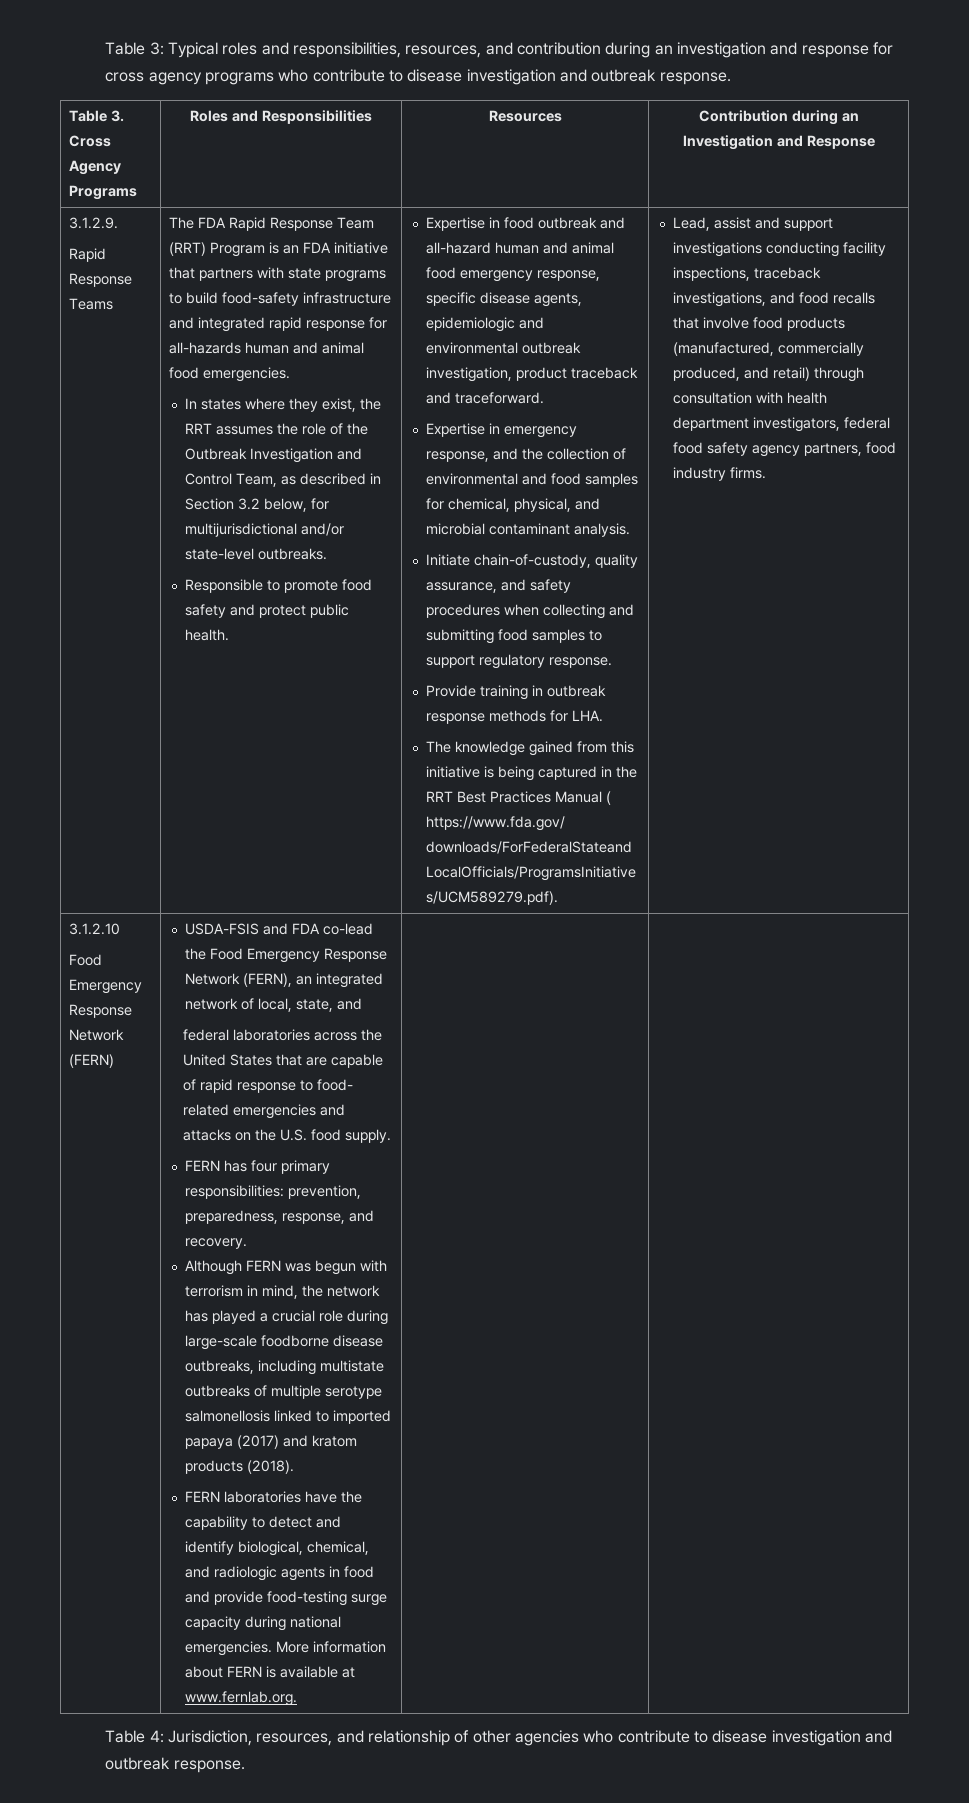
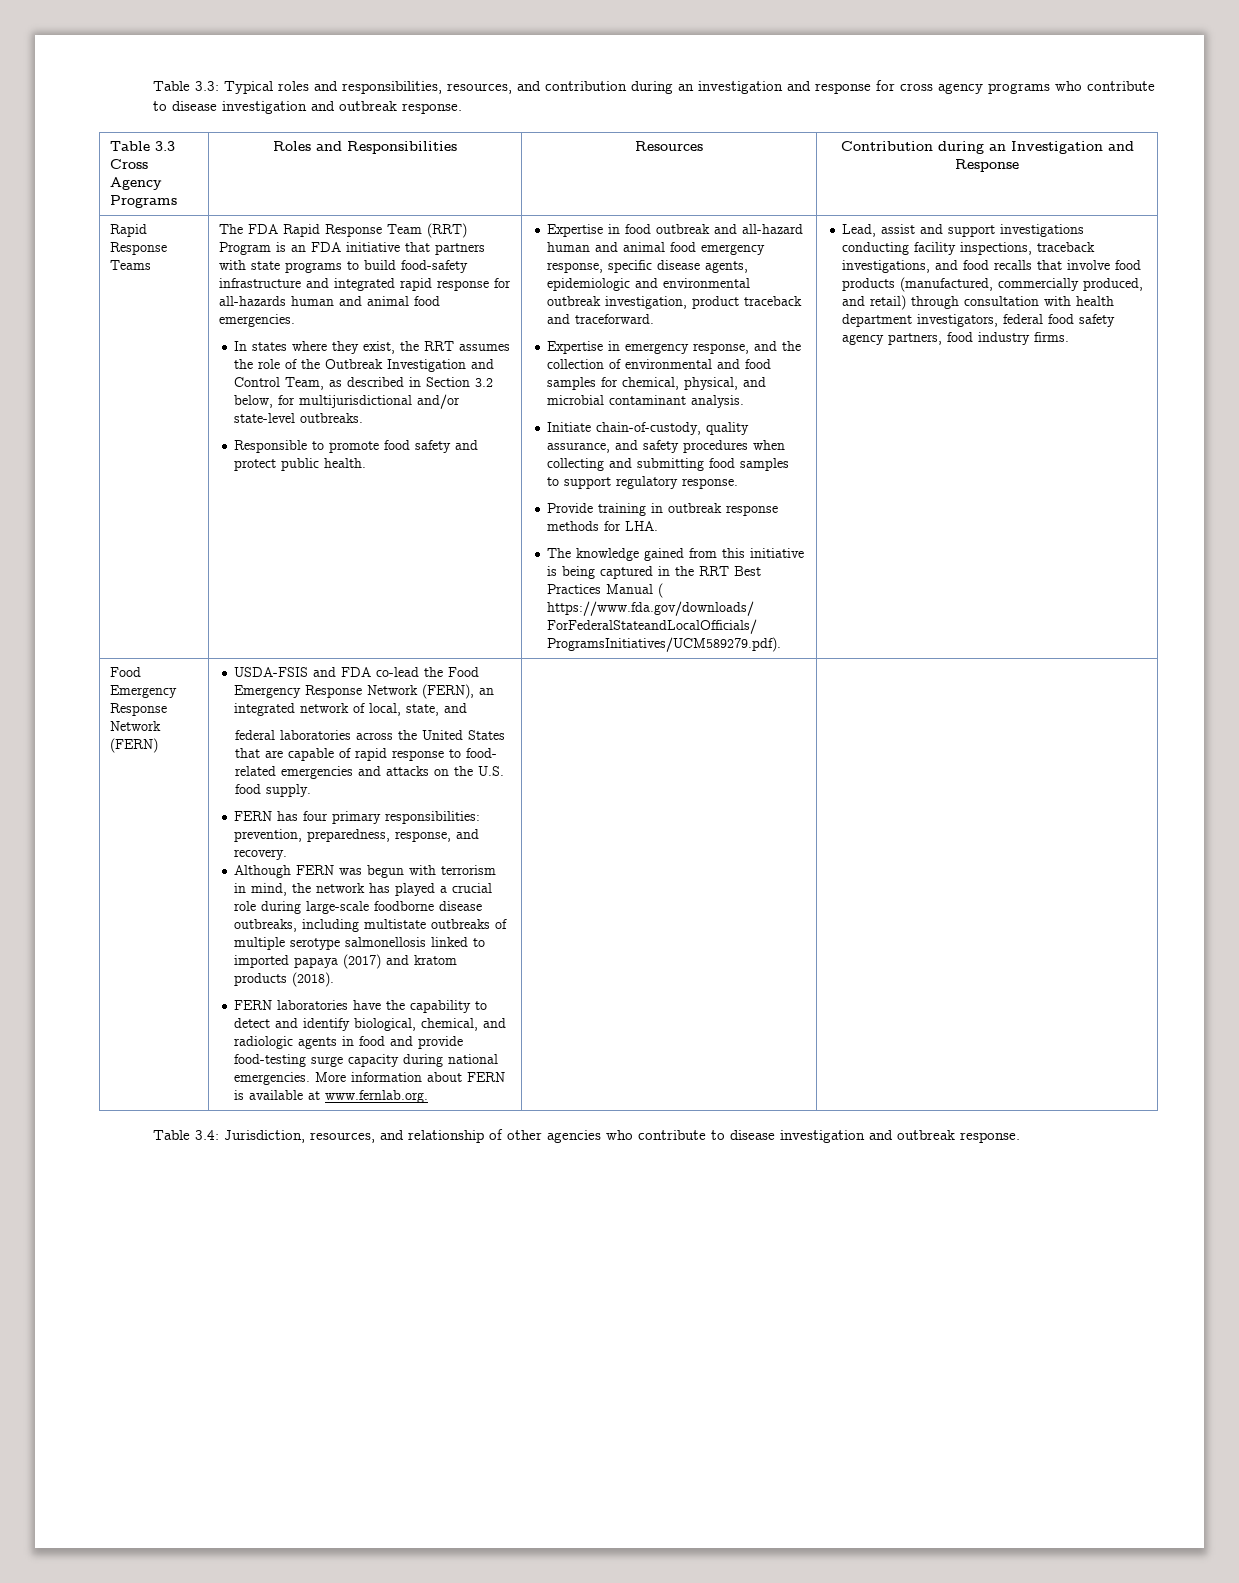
- Table 3: Typical roles and responsibilities, resources, and contribution during an investigation and response for cross agency programs who contribute to disease investigation and outbreak response.
+ Table 3.3: Typical roles and responsibilities, resources, and contribution during an investigation and response for cross agency programs who contribute to disease investigation and outbreak response.
- Table 3. Cross Agency Programs | Roles and Responsibilities | Resources | Contribution during an Investigation and Response
+ Table 3.3 Cross Agency Programs | Roles and Responsibilities | Resources | Contribution during an Investigation and Response
- 3.1.2.9.
- 3.1.2.10
- Table 4: Jurisdiction, resources, and relationship of other agencies who contribute to disease investigation and outbreak response.
+ Table 3.4: Jurisdiction, resources, and relationship of other agencies who contribute to disease investigation and outbreak response.

